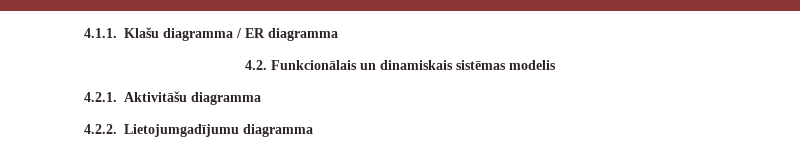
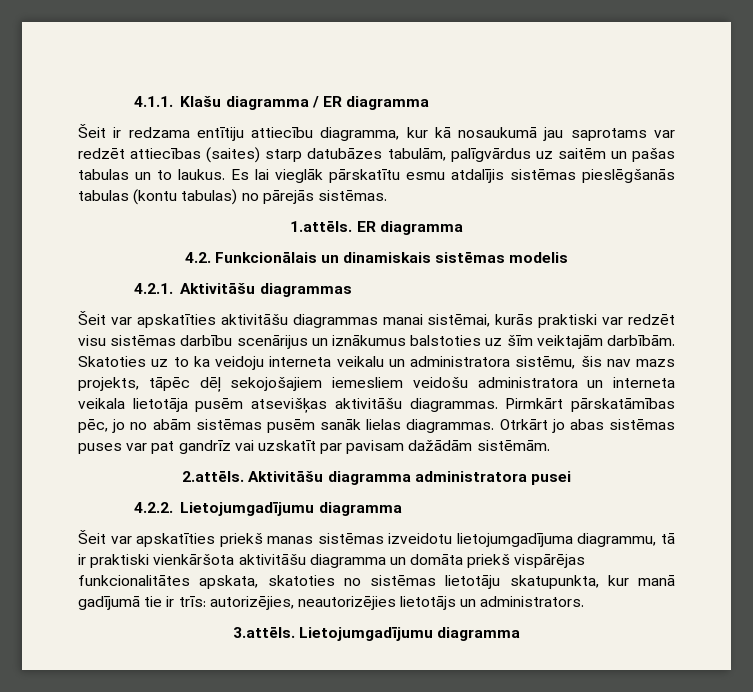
+ Šeit ir redzama entītiju attiecību diagramma, kur kā nosaukumā jau saprotams var redzēt attiecības (saites) starp datubāzes tabulām, palīgvārdus uz saitēm un pašas tabulas un to laukus. Es lai vieglāk pārskatītu esmu atdalījis sistēmas pieslēgšanās tabulas (kontu tabulas) no pārejās sistēmas.
+ 1.attēls. ER diagramma
- 4.2.1. Aktivitāšu diagramma
+ 4.2.1. Aktivitāšu diagrammas
+ Šeit var apskatīties aktivitāšu diagrammas manai sistēmai, kurās praktiski var redzēt visu sistēmas darbību scenārijus un iznākumus balstoties uz šīm veiktajām darbībām. Skatoties uz to ka veidoju interneta veikalu un administratora sistēmu, šis nav mazs projekts, tāpēc dēļ sekojošajiem iemesliem veidošu administratora un interneta veikala lietotāja pusēm atsevišķas aktivitāšu diagrammas. Pirmkārt pārskatāmības pēc, jo no abām sistēmas pusēm sanāk lielas diagrammas. Otrkārt jo abas sistēmas puses var pat gandrīz vai uzskatīt par pavisam dažādām sistēmām.
+ 2.attēls. Aktivitāšu diagramma administratora pusei
+ Šeit var apskatīties priekš manas sistēmas izveidotu lietojumgadījuma diagrammu, tā ir praktiski vienkāršota aktivitāšu diagramma un domāta priekš vispārējas funkcionalitātes apskata, skatoties no sistēmas lietotāju skatupunkta, kur manā gadījumā tie ir trīs: autorizējies, neautorizējies lietotājs un administrators.
+ 3.attēls. Lietojumgadījumu diagramma

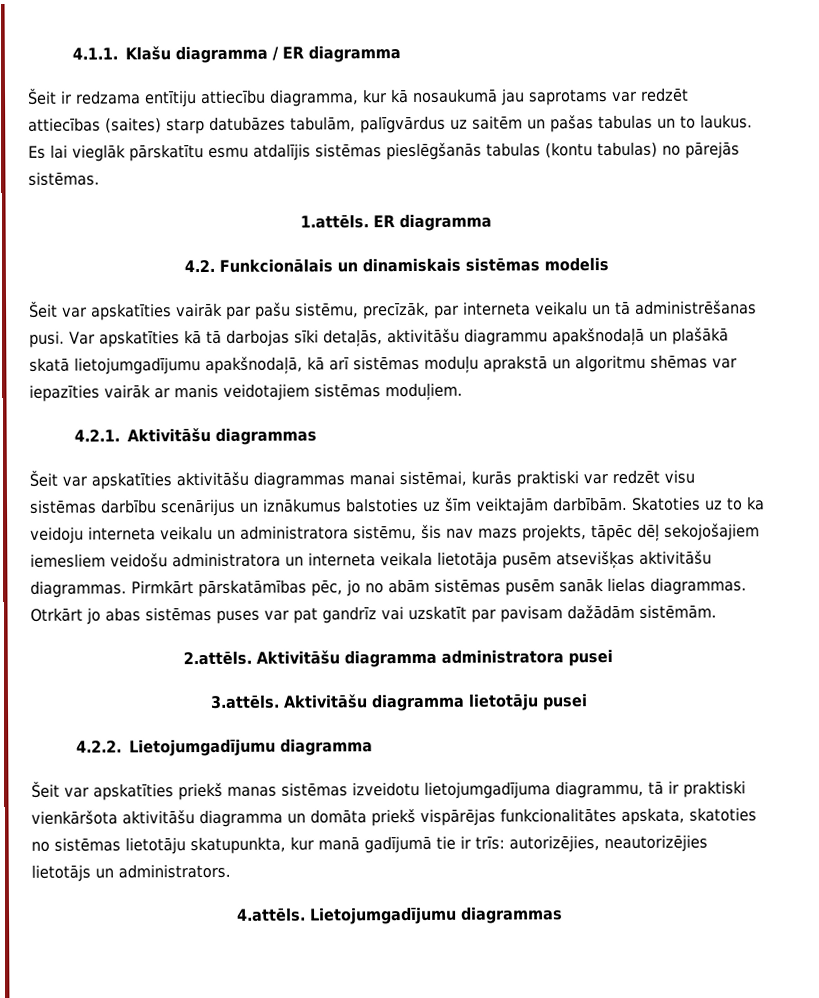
+ Šeit var apskatīties vairāk par pašu sistēmu, precīzāk, par interneta veikalu un tā administrēšanas pusi. Var apskatīties kā tā darbojas sīki detaļās, aktivitāšu diagrammu apakšnodaļā un plašākā skatā lietojumgadījumu apakšnodaļā, kā arī sistēmas moduļu aprakstā un algoritmu shēmas var iepazīties vairāk ar manis veidotajiem sistēmas moduļiem.
+ 3.attēls. Aktivitāšu diagramma lietotāju pusei
- 3.attēls. Lietojumgadījumu diagramma
+ 4.attēls. Lietojumgadījumu diagrammas

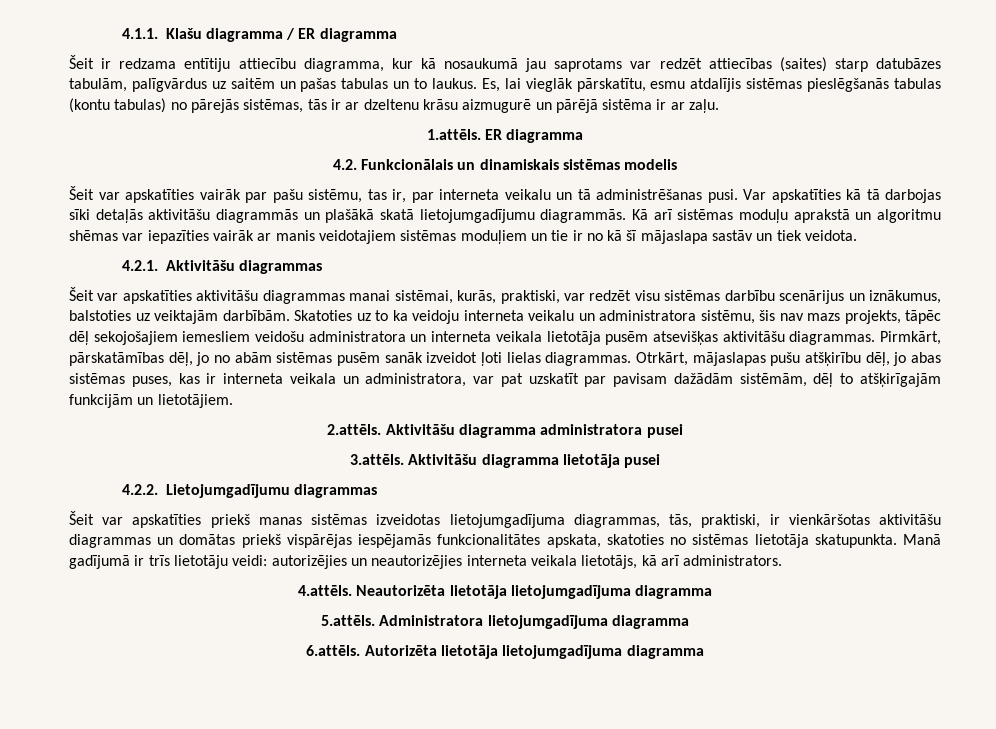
- Es lai vieglāk pārskatītu esmu atdalījis sistēmas pieslēgšanās tabulas (kontu tabulas) no pārejās sistēmas.
+ Es, lai vieglāk pārskatītu, esmu atdalījis sistēmas pieslēgšanās tabulas (kontu tabulas) no pārejās sistēmas, tās ir ar dzeltenu krāsu aizmugurē un pārējā sistēma ir ar zaļu.
- Šeit var apskatīties vairāk par pašu sistēmu, precīzāk, par interneta veikalu un tā administrēšanas pusi.
+ Šeit var apskatīties vairāk par pašu sistēmu, tas ir, par interneta veikalu un tā administrēšanas pusi.
- Var apskatīties kā tā darbojas sīki detaļās, aktivitāšu diagrammu apakšnodaļā un plašākā skatā lietojumgadījumu apakšnodaļā, kā arī sistēmas moduļu aprakstā un algoritmu shēmas var iepazīties vairāk ar manis veidotajiem sistēmas moduļiem.
+ Var apskatīties kā tā darbojas sīki detaļās aktivitāšu diagrammās un plašākā skatā lietojumgadījumu diagrammās. Kā arī sistēmas moduļu aprakstā un algoritmu shēmas var iepazīties vairāk ar manis veidotajiem sistēmas moduļiem un tie ir no kā šī mājaslapa sastāv un tiek veidota.
- Šeit var apskatīties aktivitāšu diagrammas manai sistēmai, kurās praktiski var redzēt visu sistēmas darbību scenārijus un iznākumus balstoties uz šīm veiktajām darbībām.
+ Šeit var apskatīties aktivitāšu diagrammas manai sistēmai, kurās, praktiski, var redzēt visu sistēmas darbību scenārijus un iznākumus, balstoties uz veiktajām darbībām.
- Pirmkārt pārskatāmības pēc, jo no abām sistēmas pusēm sanāk lielas diagrammas. Otrkārt jo abas sistēmas puses var pat gandrīz vai uzskatīt par pavisam dažādām sistēmām.
+ Pirmkārt, pārskatāmības dēļ, jo no abām sistēmas pusēm sanāk izveidot ļoti lielas diagrammas. Otrkārt, mājaslapas pušu atšķirību dēļ, jo abas sistēmas puses, kas ir interneta veikala un administratora, var pat uzskatīt par pavisam dažādām sistēmām, dēļ to atšķirīgajām funkcijām un lietotājiem.
- 3.attēls. Aktivitāšu diagramma lietotāju pusei
+ 3.attēls. Aktivitāšu diagramma lietotāja pusei
- 4.2.2. Lietojumgadījumu diagramma
+ 4.2.2. Lietojumgadījumu diagrammas
- Šeit var apskatīties priekš manas sistēmas izveidotu lietojumgadījuma diagrammu, tā ir praktiski vienkāršota aktivitāšu diagramma un domāta priekš vispārējas funkcionalitātes apskata, skatoties no sistēmas lietotāju skatupunkta, kur manā gadījumā tie ir trīs: autorizējies, neautorizējies lietotājs un administrators.
- 4.attēls. Lietojumgadījumu diagrammas
+ Šeit var apskatīties priekš manas sistēmas izveidotas lietojumgadījuma diagrammas, tās, praktiski, ir vienkāršotas aktivitāšu diagrammas un domātas priekš vispārējas iespējamās funkcionalitātes apskata, skatoties no sistēmas lietotāja skatupunkta. Manā gadījumā ir trīs lietotāju veidi: autorizējies un neautorizējies interneta veikala lietotājs, kā arī administrators.
+ 4.attēls. Neautorizēta lietotāja lietojumgadījuma diagramma
+ 5.attēls. Administratora lietojumgadījuma diagramma
+ 6.attēls. Autorizēta lietotāja lietojumgadījuma diagramma

